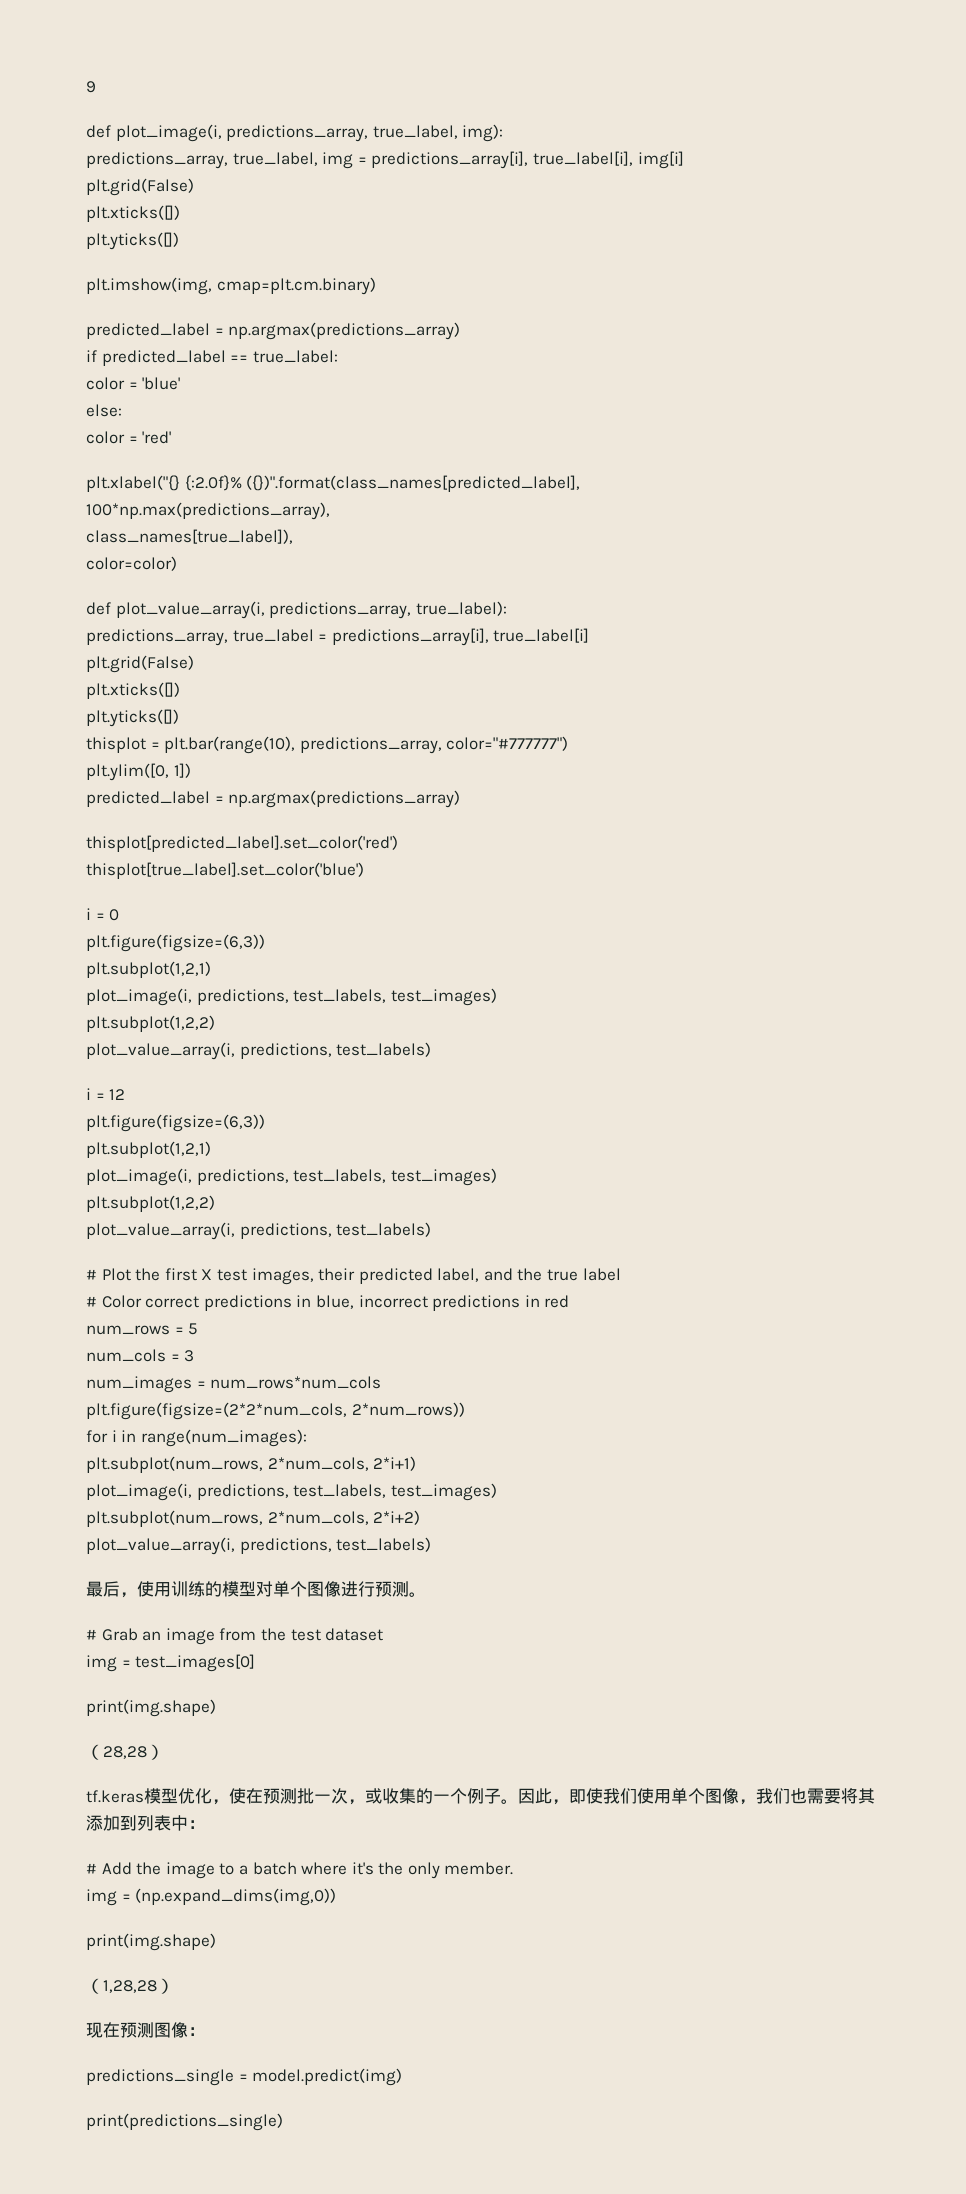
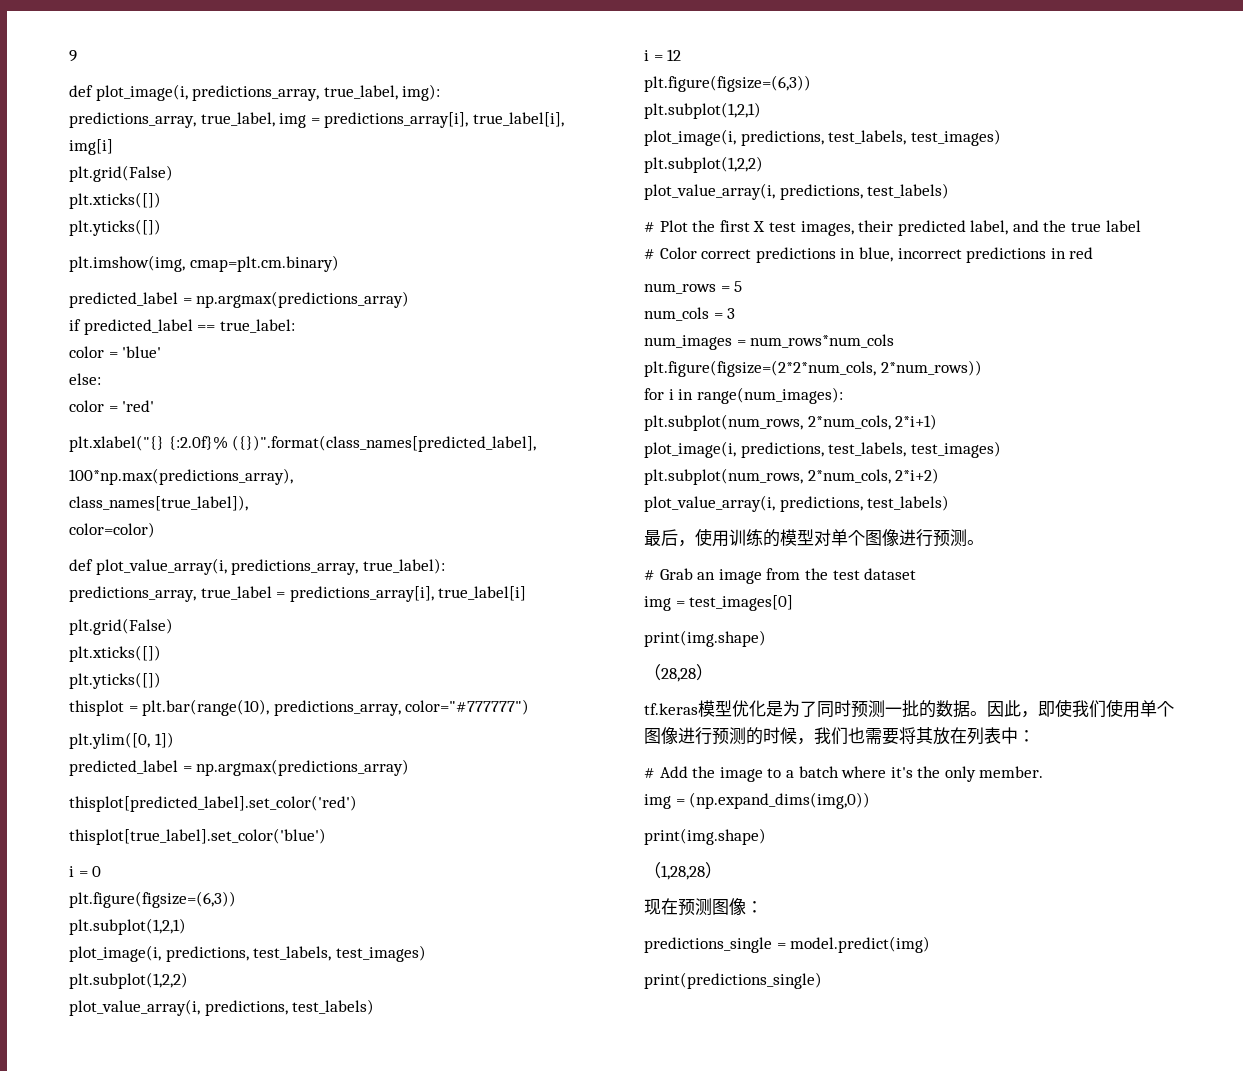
- tf.keras模型优化，使在预测批一次，或收集的一个例子。
+ tf.keras模型优化是为了同时预测一批的数据。
- 因此，即使我们使用单个图像，我们也需要将其添加到列表中：
+ 因此，即使我们使用单个图像进行预测的时候，我们也需要将其放在列表中：

